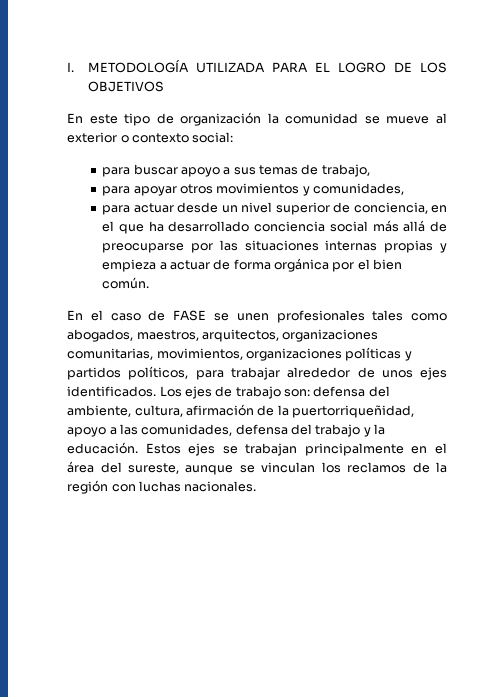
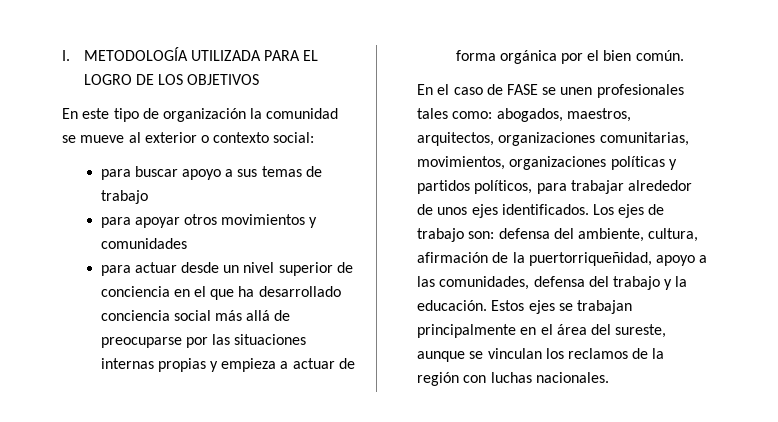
- para buscar apoyo a sus temas de trabajo,
+ para buscar apoyo a sus temas de trabajo
- para apoyar otros movimientos y comunidades,
+ para apoyar otros movimientos y comunidades
- para actuar desde un nivel superior de conciencia, en el que ha desarrollado conciencia social más allá de preocuparse por las situaciones internas propias y empieza a actuar de forma orgánica por el bien común.
+ para actuar desde un nivel superior de conciencia en el que ha desarrollado conciencia social más allá de preocuparse por las situaciones internas propias y empieza a actuar de forma orgánica por el bien común.
- En el caso de FASE se unen profesionales tales como abogados, maestros, arquitectos, organizaciones comunitarias, movimientos, organizaciones políticas y partidos políticos, para trabajar alrededor de unos ejes identificados.
+ En el caso de FASE se unen profesionales tales como: abogados, maestros, arquitectos, organizaciones comunitarias, movimientos, organizaciones políticas y partidos políticos, para trabajar alrededor de unos ejes identificados.

